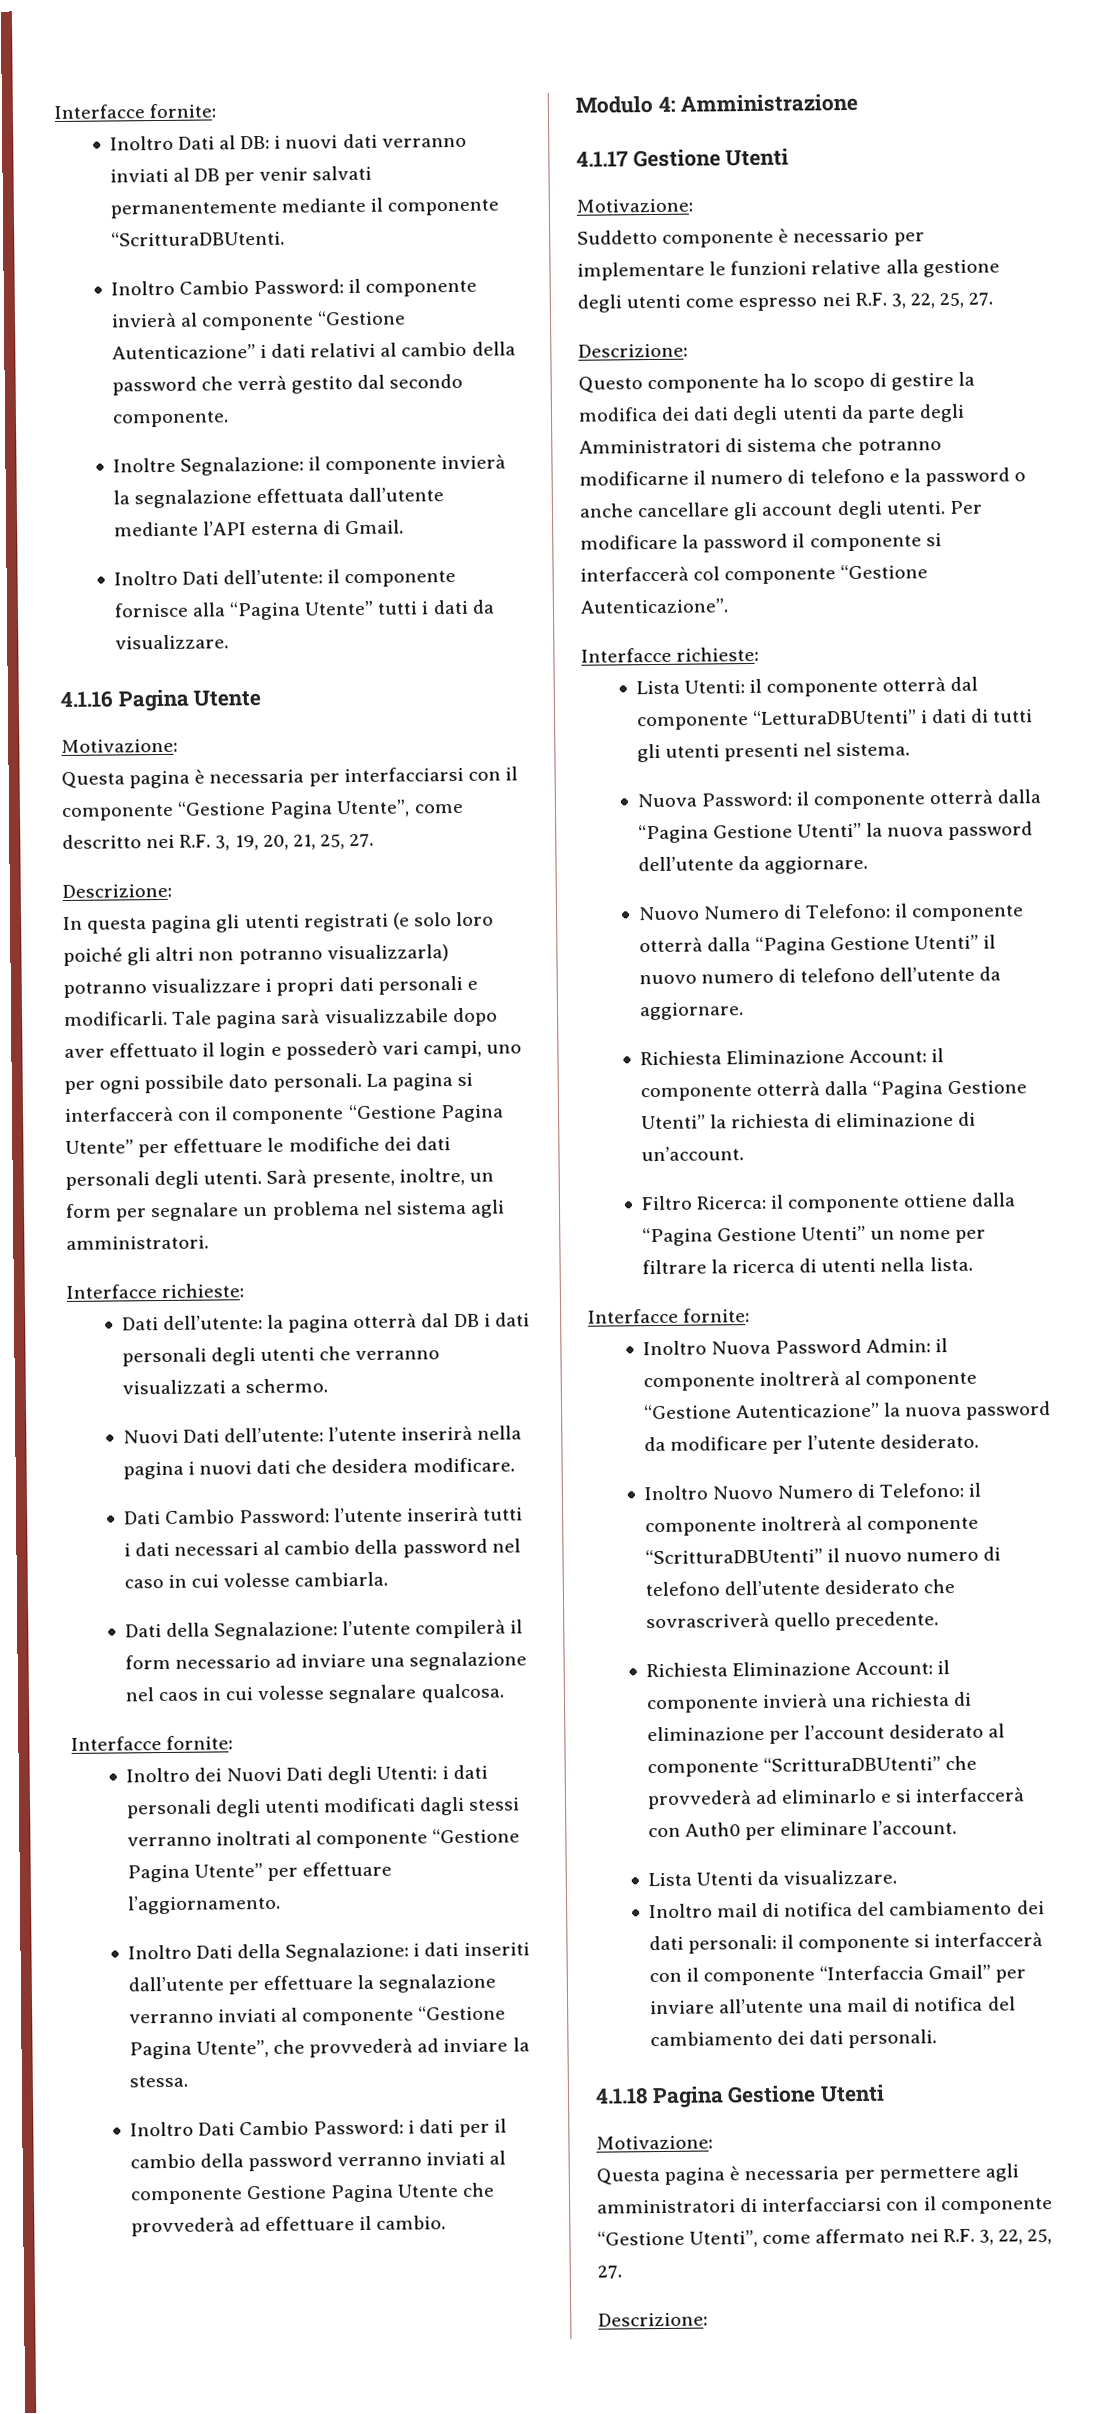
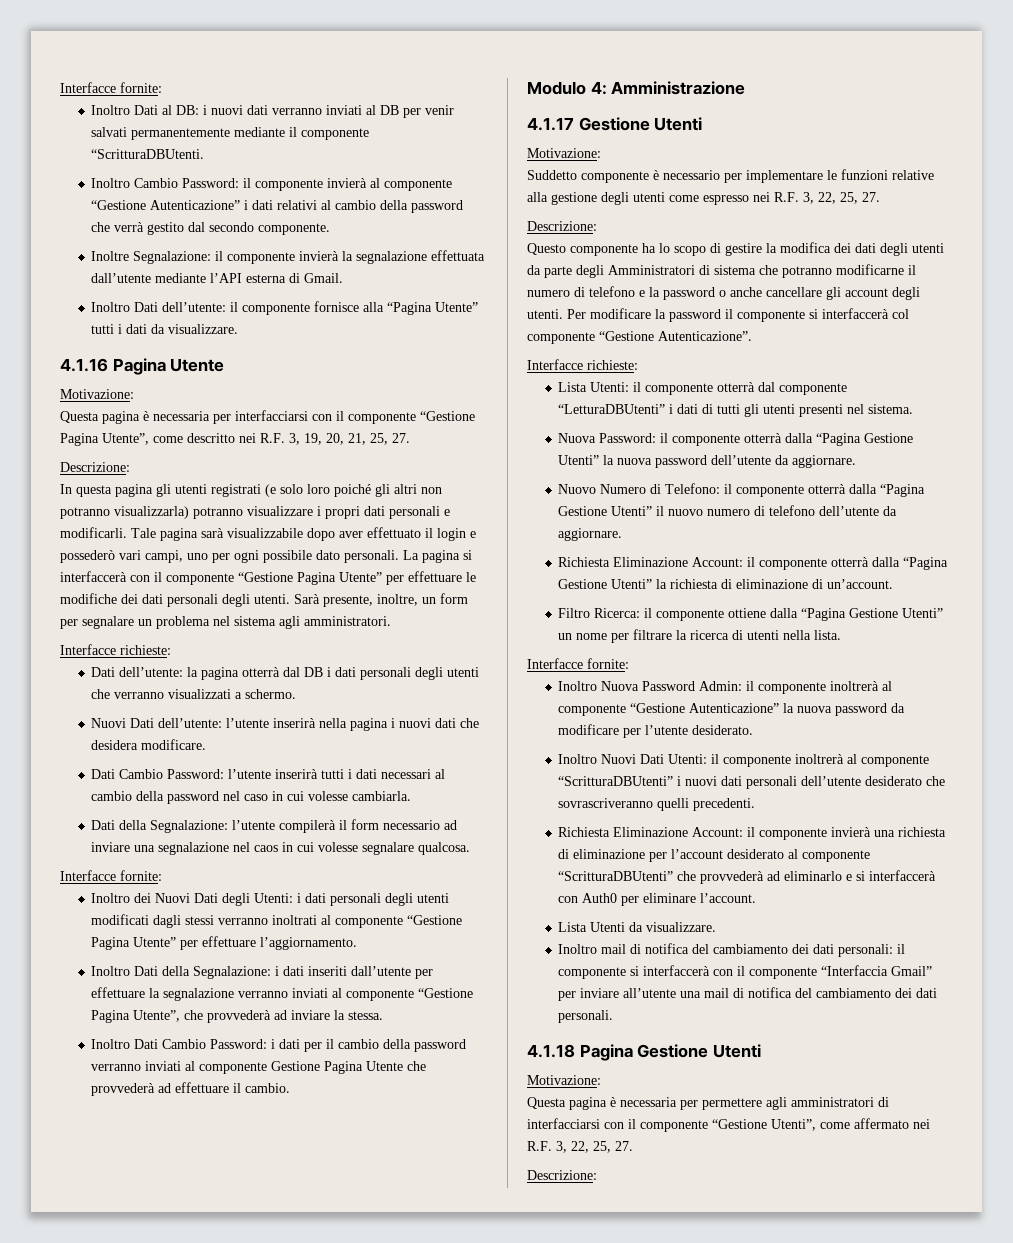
- Inoltro Nuovo Numero di Telefono: il componente inoltrerà al componente “ScritturaDBUtenti” il nuovo numero di telefono dell’utente desiderato che sovrascriverà quello precedente.
+ Inoltro Nuovi Dati Utenti: il componente inoltrerà al componente “ScritturaDBUtenti” i nuovi dati personali dell’utente desiderato che sovrascriveranno quelli precedenti.

